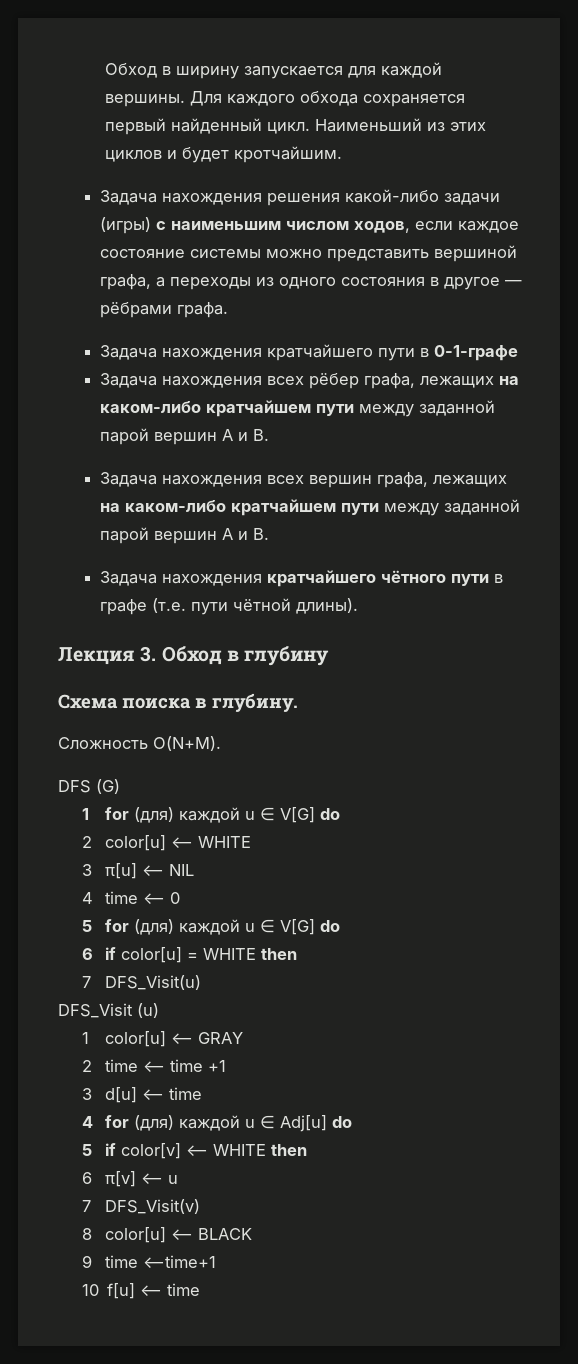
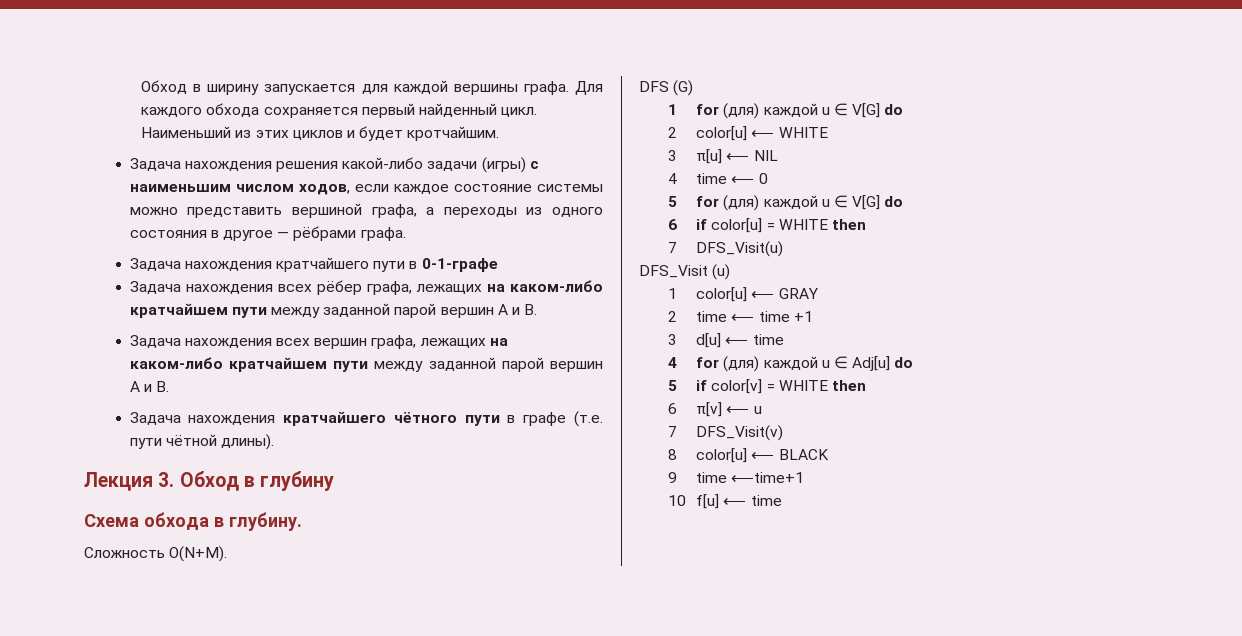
- Обход в ширину запускается для каждой вершины.
+ Обход в ширину запускается для каждой вершины графа.
- Схема поиска в глубину.
+ Схема обхода в глубину.
- 5 if color[v] ⟵ WHITE then
+ 5 if color[v] = WHITE then

